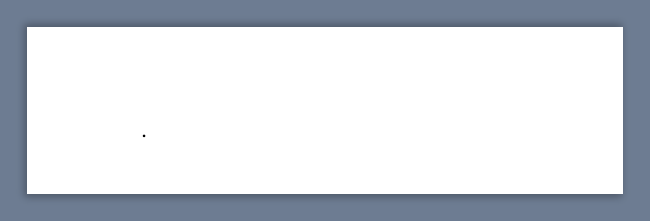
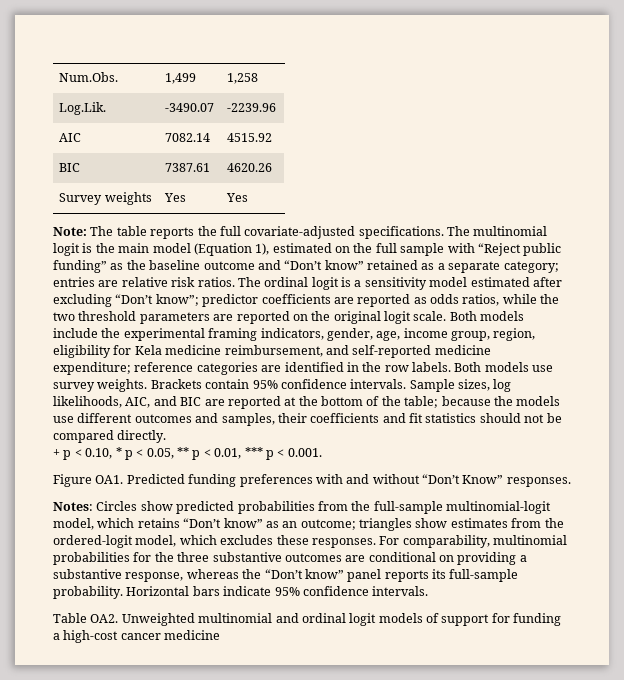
- .
+ Num.Obs. | 1,499 | 1,258
+ Log.Lik. | -3490.07 | -2239.96
+ AIC | 7082.14 | 4515.92
+ BIC | 7387.61 | 4620.26
+ Survey weights | Yes | Yes
+ Note: The table reports the full covariate-adjusted specifications. The multinomial logit is the main model (Equation 1), estimated on the full sample with “Reject public funding” as the baseline outcome and “Don’t know” retained as a separate category; entries are relative risk ratios. The ordinal logit is a sensitivity model estimated after excluding “Don’t know”; predictor coefficients are reported as odds ratios, while the two threshold parameters are reported on the original logit scale. Both models include the experimental framing indicators, gender, age, income group, region, eligibility for Kela medicine reimbursement, and self-reported medicine expenditure; reference categories are identified in the row labels. Both models use survey weights. Brackets contain 95% confidence intervals. Sample sizes, log likelihoods, AIC, and BIC are reported at the bottom of the table; because the models use different outcomes and samples, their coefficients and fit statistics should not be compared directly.
+ + p < 0.10, * p < 0.05, ** p < 0.01, *** p < 0.001.
+ Figure OA1. Predicted funding preferences with and without “Don’t Know” responses.
+ Notes: Circles show predicted probabilities from the full-sample multinomial-logit model, which retains “Don’t know” as an outcome; triangles show estimates from the ordered-logit model, which excludes these responses. For comparability, multinomial probabilities for the three substantive outcomes are conditional on providing a substantive response, whereas the “Don’t know” panel reports its full-sample probability. Horizontal bars indicate 95% confidence intervals.
+ Table OA2. Unweighted multinomial and ordinal logit models of support for funding a high-cost cancer medicine

